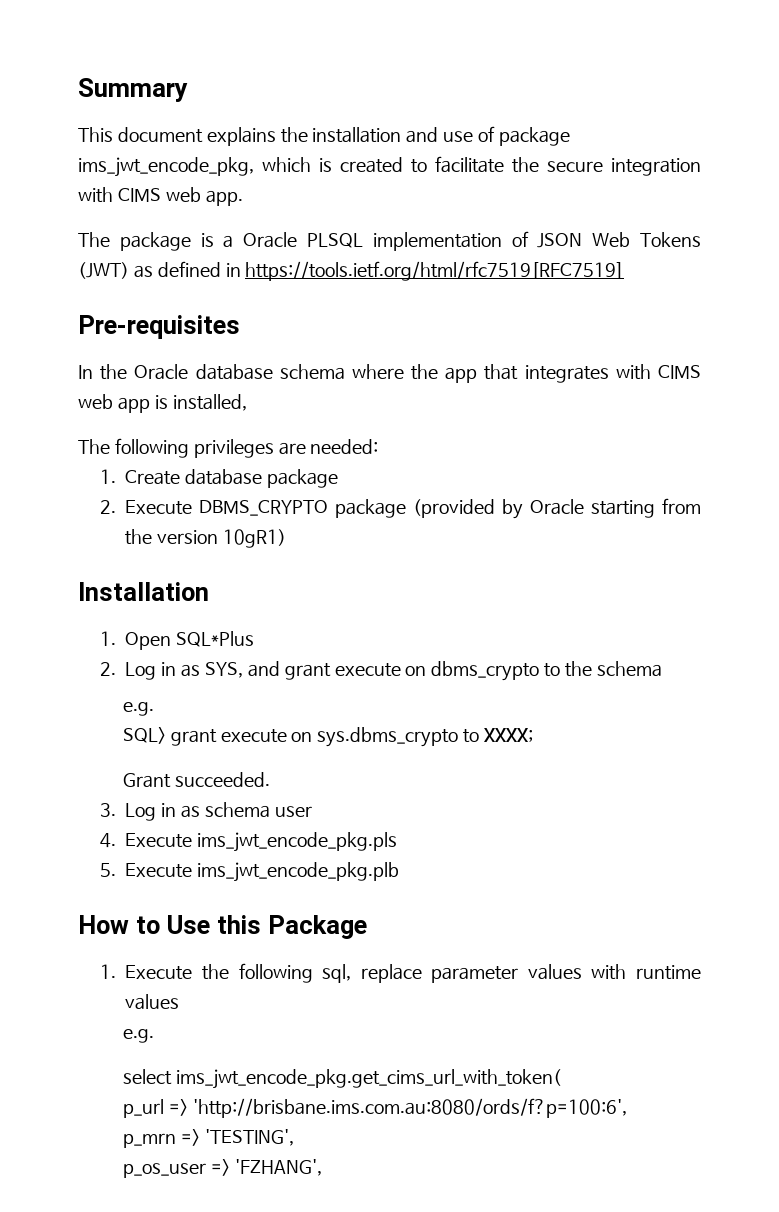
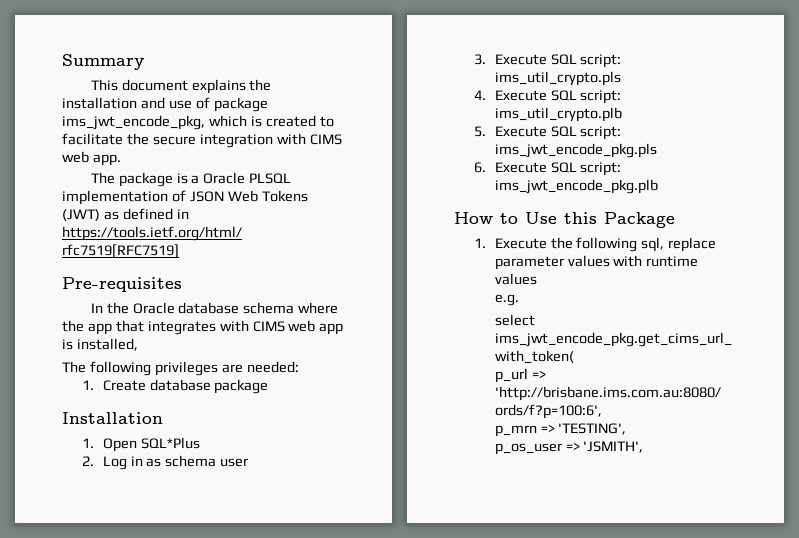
- 2. Execute DBMS_CRYPTO package (provided by Oracle starting from the version 10gR1)
- 2. Log in as SYS, and grant execute on dbms_crypto to the schema
- e.g.
- SQL> grant execute on sys.dbms_crypto to XXXX;
- Grant succeeded.
- 3. Log in as schema user
- 4. Execute ims_jwt_encode_pkg.pls
- 5. Execute ims_jwt_encode_pkg.plb
+ 2. Log in as schema user
+ 3. Execute SQL script: ims_util_crypto.pls
+ 4. Execute SQL script: ims_util_crypto.plb
+ 5. Execute SQL script: ims_jwt_encode_pkg.pls
+ 6. Execute SQL script: ims_jwt_encode_pkg.plb
- p_os_user => 'FZHANG',
+ p_os_user => 'JSMITH',

